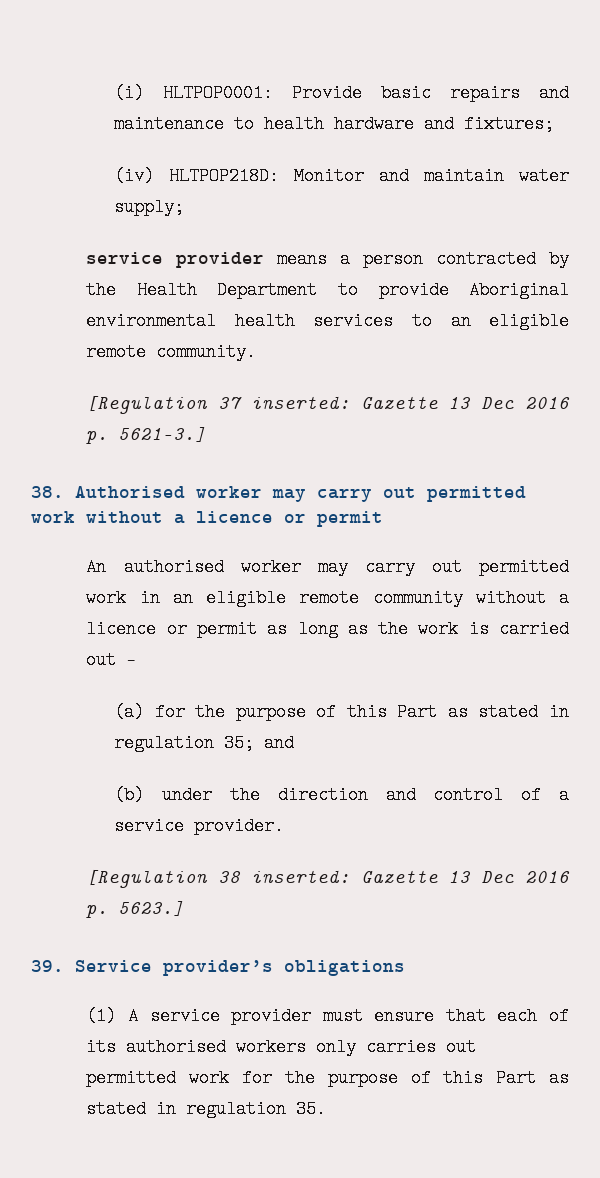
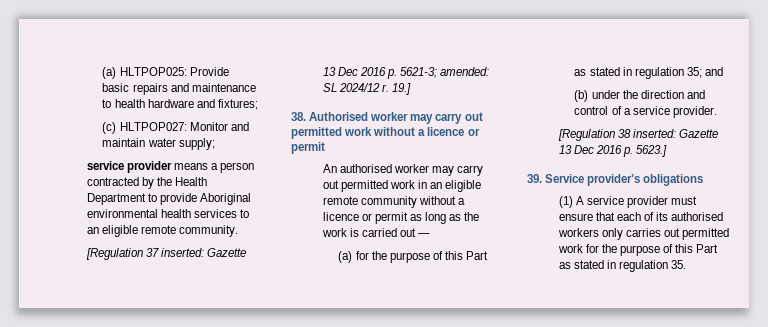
- (i) HLTPOP0001: Provide basic repairs and maintenance to health hardware and fixtures;
+ (a) HLTPOP025: Provide basic repairs and maintenance to health hardware and fixtures;
- (iv) HLTPOP218D: Monitor and maintain water supply;
+ (c) HLTPOP027: Monitor and maintain water supply;
- [Regulation 37 inserted: Gazette 13 Dec 2016 p. 5621-3.]
+ [Regulation 37 inserted: Gazette 13 Dec 2016 p. 5621-3; amended: SL 2024/12 r. 19.]

